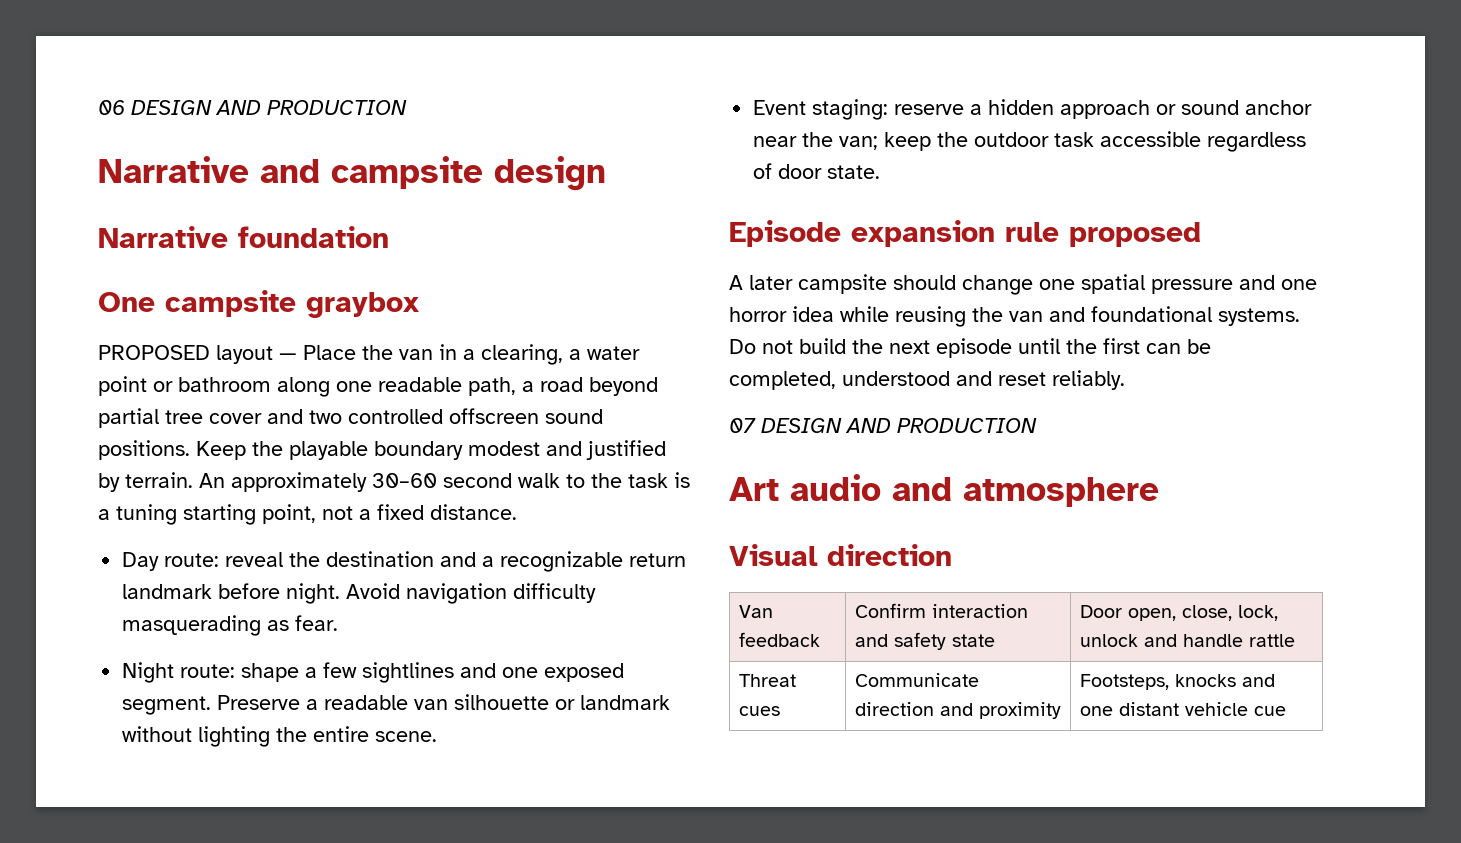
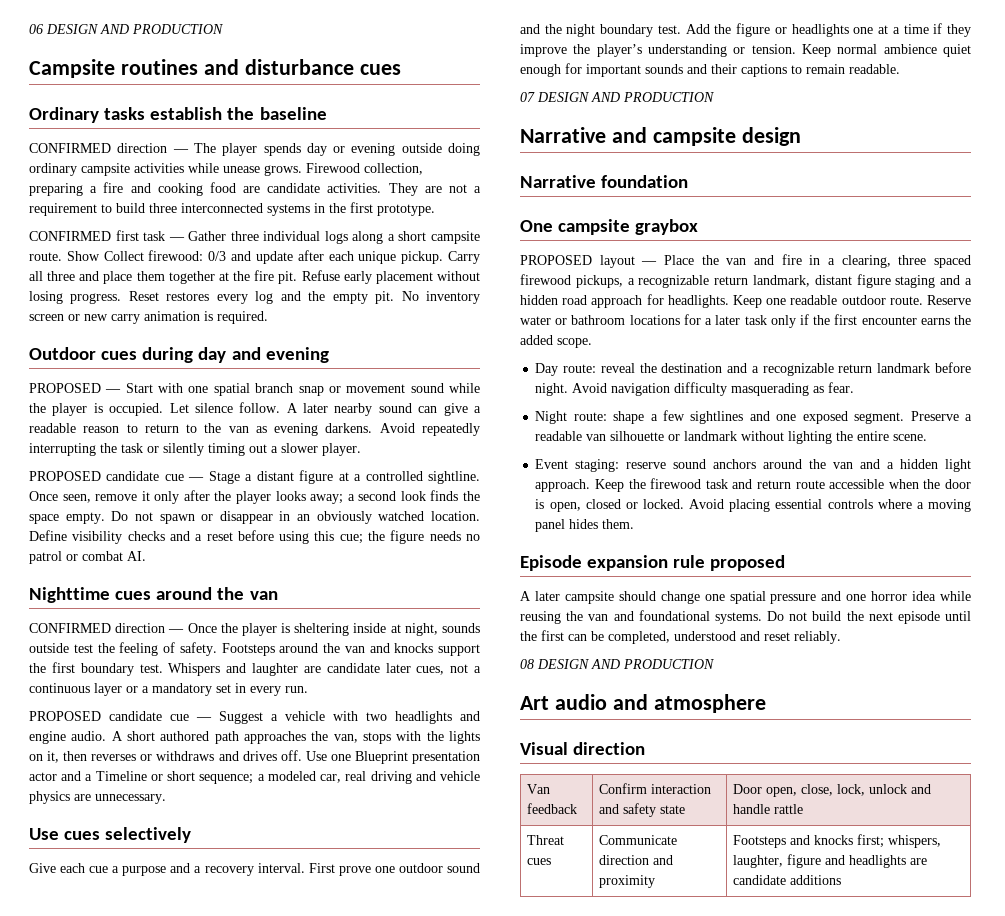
+ Campsite routines and disturbance cues
+ Ordinary tasks establish the baseline
+ CONFIRMED direction — The player spends day or evening outside doing ordinary campsite activities while unease grows. Firewood collection, preparing a fire and cooking food are candidate activities. They are not a requirement to build three interconnected systems in the first prototype.
+ CONFIRMED first task — Gather three individual logs along a short campsite route. Show Collect firewood: 0/3 and update after each unique pickup. Carry all three and place them together at the fire pit. Refuse early placement without losing progress. Reset restores every log and the empty pit. No inventory screen or new carry animation is required.
+ Outdoor cues during day and evening
+ PROPOSED — Start with one spatial branch snap or movement sound while the player is occupied. Let silence follow. A later nearby sound can give a readable reason to return to the van as evening darkens. Avoid repeatedly interrupting the task or silently timing out a slower player.
+ PROPOSED candidate cue — Stage a distant figure at a controlled sightline. Once seen, remove it only after the player looks away; a second look finds the space empty. Do not spawn or disappear in an obviously watched location. Define visibility checks and a reset before using this cue; the figure needs no patrol or combat AI.
+ Nighttime cues around the van
+ CONFIRMED direction — Once the player is sheltering inside at night, sounds outside test the feeling of safety. Footsteps around the van and knocks support the first boundary test. Whispers and laughter are candidate later cues, not a continuous layer or a mandatory set in every run.
+ PROPOSED candidate cue — Suggest a vehicle with two headlights and engine audio. A short authored path approaches the van, stops with the lights on it, then reverses or withdraws and drives off. Use one Blueprint presentation actor and a Timeline or short sequence; a modeled car, real driving and vehicle physics are unnecessary.
+ Use cues selectively
+ Give each cue a purpose and a recovery interval. First prove one outdoor sound and the night boundary test. Add the figure or headlights one at a time if they improve the player’s understanding or tension. Keep normal ambience quiet enough for important sounds and their captions to remain readable.
+ 07 DESIGN AND PRODUCTION
- PROPOSED layout — Place the van in a clearing, a water point or bathroom along one readable path, a road beyond partial tree cover and two controlled offscreen sound positions. Keep the playable boundary modest and justified by terrain. An approximately 30–60 second walk to the task is a tuning starting point, not a fixed distance.
+ PROPOSED layout — Place the van and fire in a clearing, three spaced firewood pickups, a recognizable return landmark, distant figure staging and a hidden road approach for headlights. Keep one readable outdoor route. Reserve water or bathroom locations for a later task only if the first encounter earns the added scope.
- Event staging: reserve a hidden approach or sound anchor near the van; keep the outdoor task accessible regardless of door state.
+ Event staging: reserve sound anchors around the van and a hidden light approach. Keep the firewood task and return route accessible when the door is open, closed or locked. Avoid placing essential controls where a moving panel hides them.
- 07 DESIGN AND PRODUCTION
+ 08 DESIGN AND PRODUCTION
- Threat cues | Communicate direction and proximity | Footsteps, knocks and one distant vehicle cue
+ Threat cues | Communicate direction and proximity | Footsteps and knocks first; whispers, laughter, figure and headlights are candidate additions

